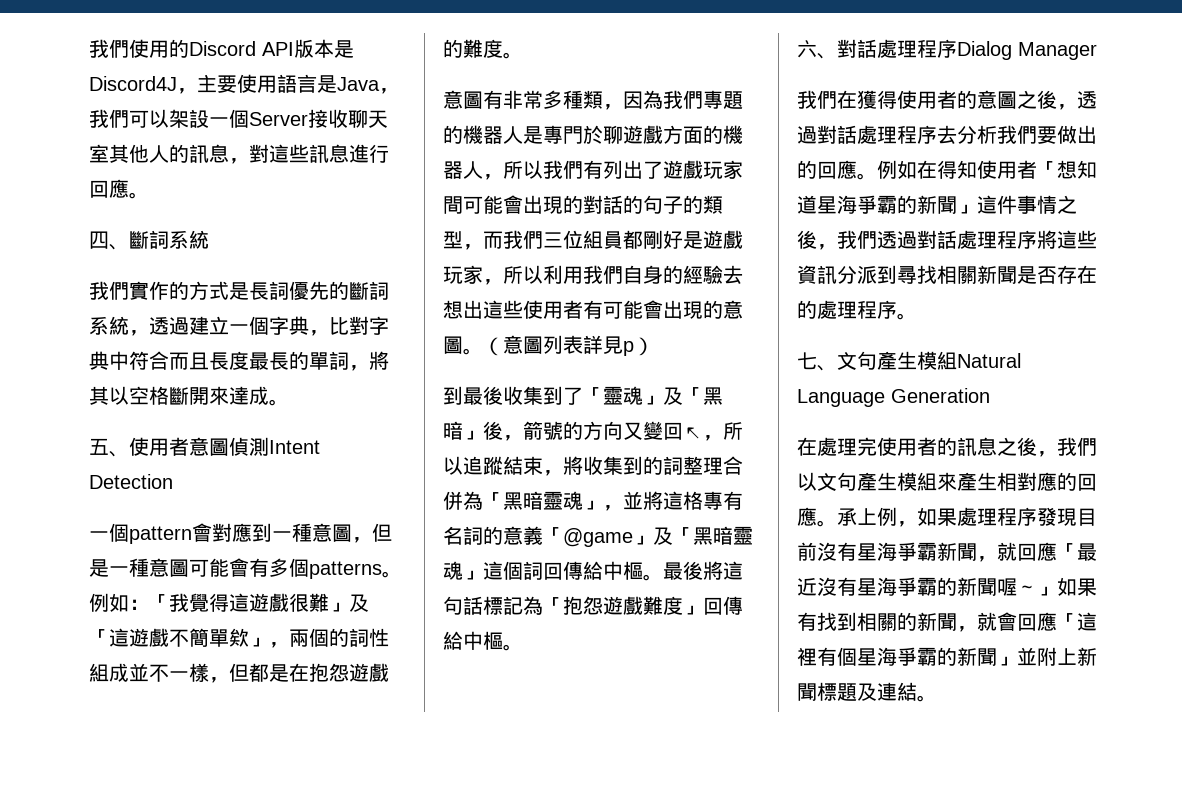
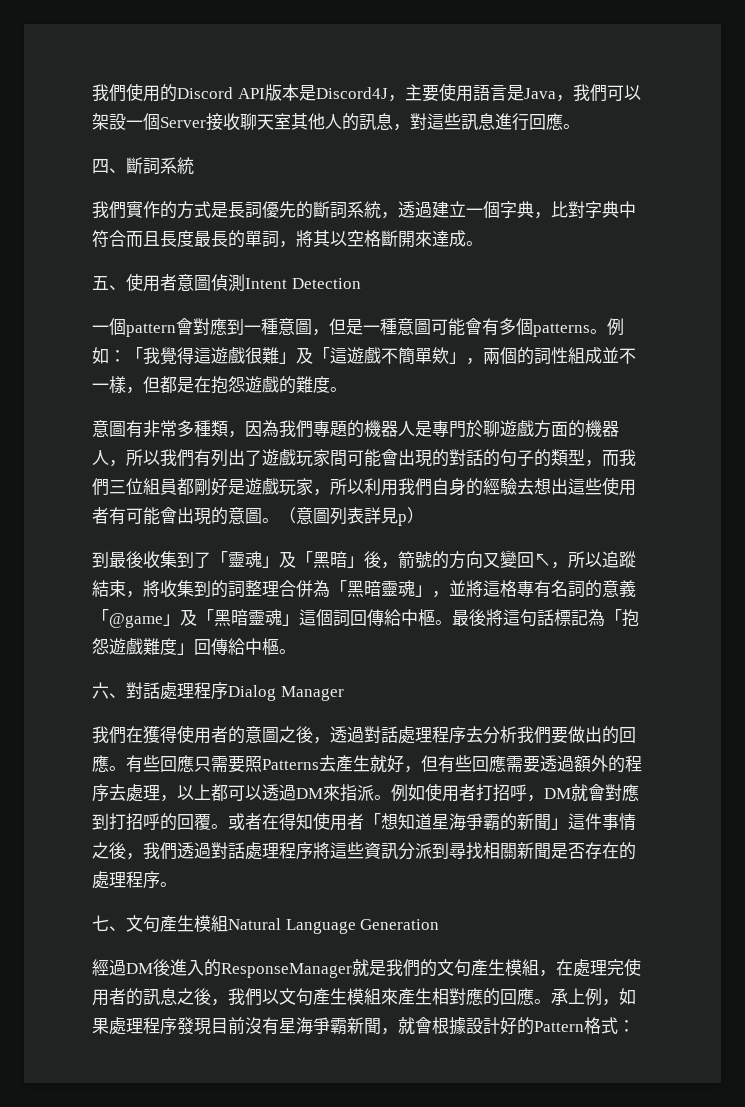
- 例如在得知使用者「想知道星海爭霸的新聞」這件事情之後，我們透過對話處理程序將這些資訊分派到尋找相關新聞是否存在的處理程序。
+ 有些回應只需要照Patterns去產生就好，但有些回應需要透過額外的程序去處理，以上都可以透過DM來指派。例如使用者打招呼，DM就會對應到打招呼的回覆。或者在得知使用者「想知道星海爭霸的新聞」這件事情之後，我們透過對話處理程序將這些資訊分派到尋找相關新聞是否存在的處理程序。
- 在處理完使用者的訊息之後，我們以文句產生模組來產生相對應的回應。
+ 經過DM後進入的ResponseManager就是我們的文句產生模組，在處理完使用者的訊息之後，我們以文句產生模組來產生相對應的回應。
- 承上例，如果處理程序發現目前沒有星海爭霸新聞，就回應「最近沒有星海爭霸的新聞喔～」如果有找到相關的新聞，就會回應「這裡有個星海爭霸的新聞」並附上新聞標題及連結。
+ 承上例，如果處理程序發現目前沒有星海爭霸新聞，就會根據設計好的Pattern格式：

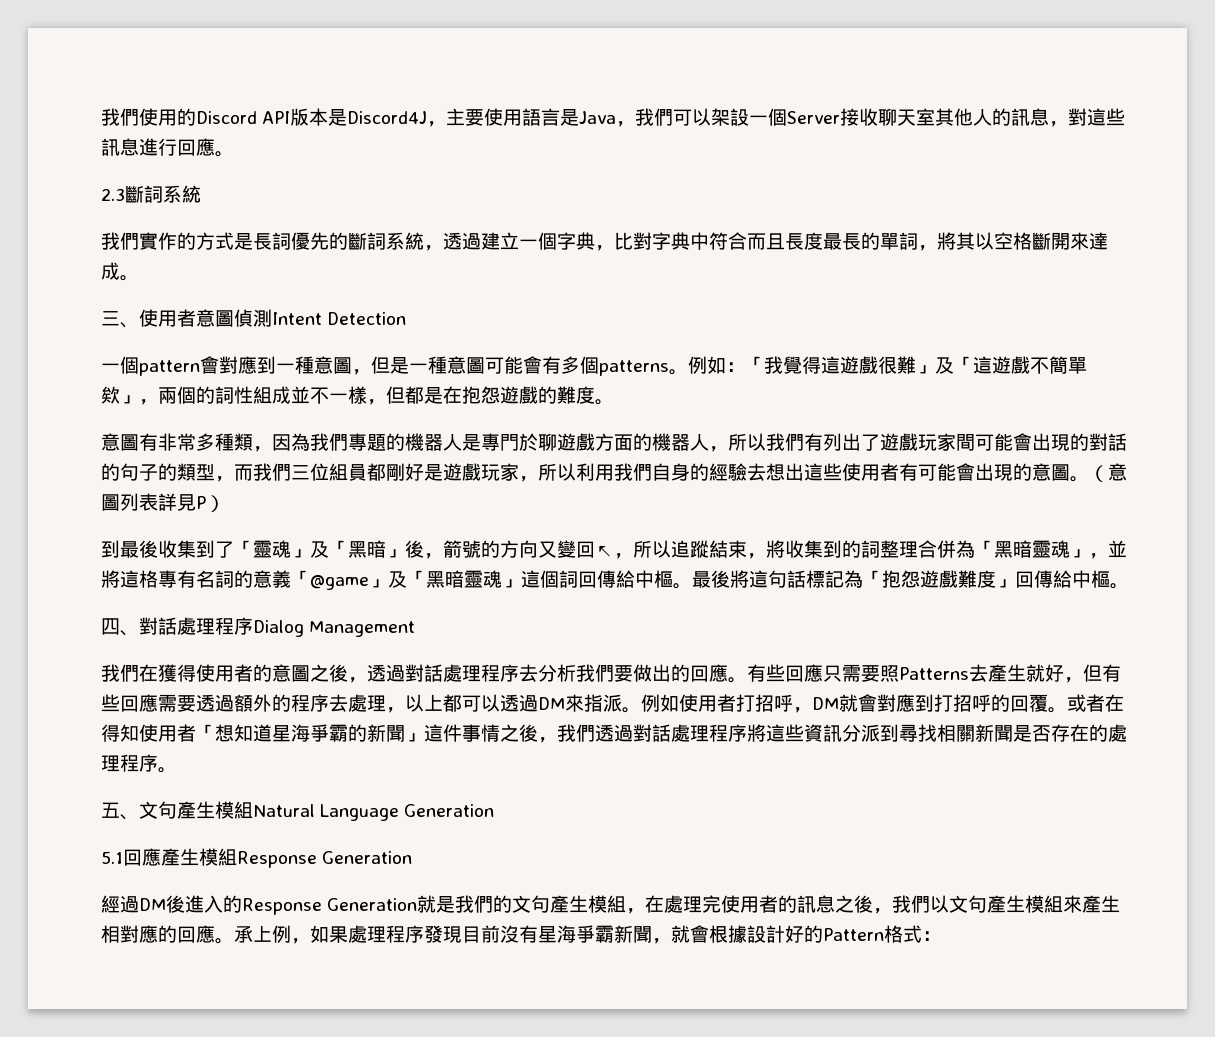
- 四、斷詞系統
+ 2.3斷詞系統
- 五、使用者意圖偵測Intent Detection
+ 三、使用者意圖偵測Intent Detection
- （意圖列表詳見p）
+ （意圖列表詳見P）
- 六、對話處理程序Dialog Manager
+ 四、對話處理程序Dialog Management
- 七、文句產生模組Natural Language Generation
+ 五、文句產生模組Natural Language Generation
+ 5.1回應產生模組Response Generation
- 經過DM後進入的ResponseManager就是我們的文句產生模組，在處理完使用者的訊息之後，我們以文句產生模組來產生相對應的回應。
+ 經過DM後進入的Response Generation就是我們的文句產生模組，在處理完使用者的訊息之後，我們以文句產生模組來產生相對應的回應。

